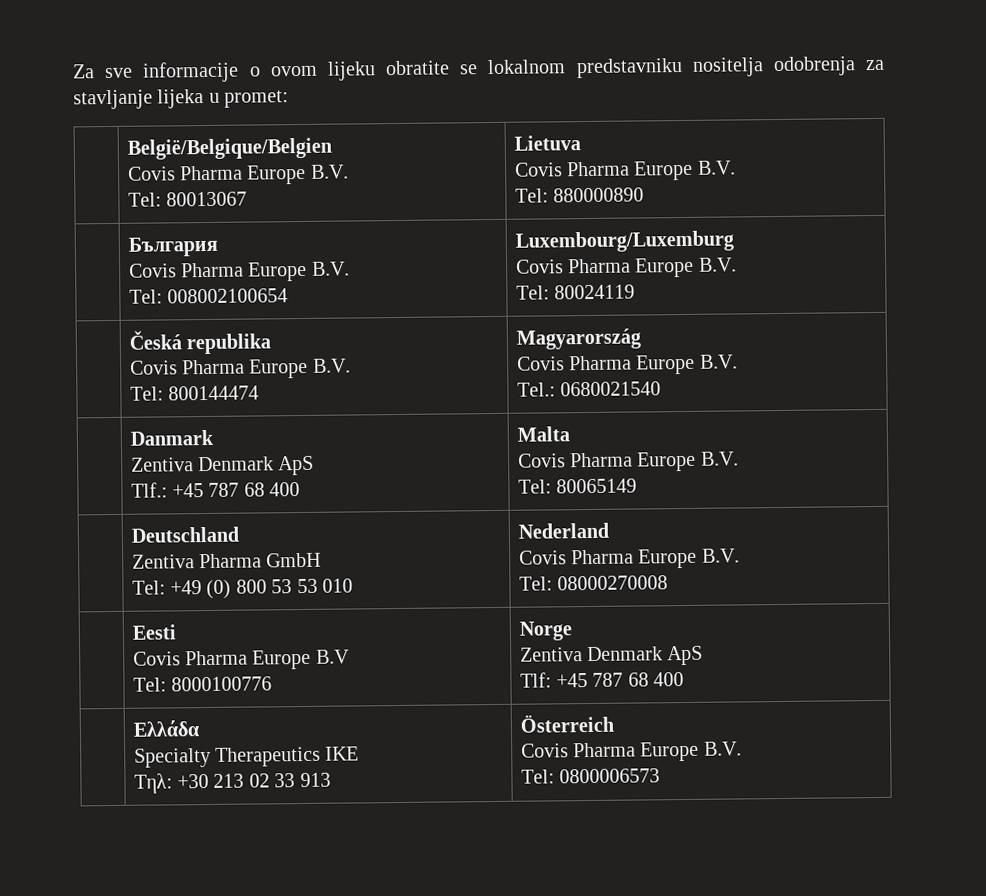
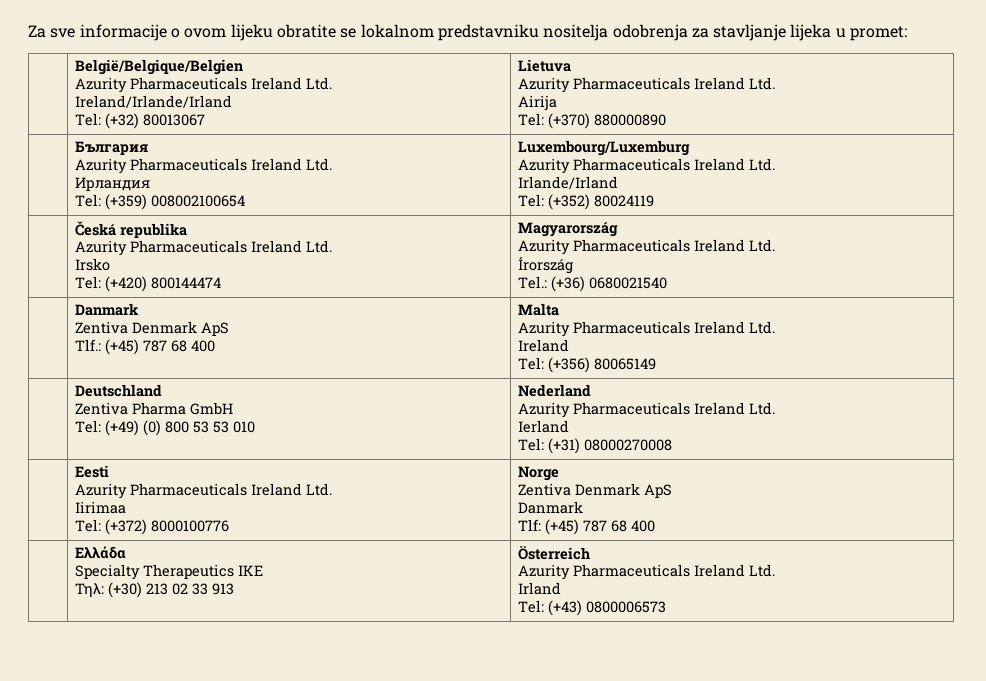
  | België/Belgique/Belgien
- Covis Pharma Europe B.V.
- Tel: 80013067 | Lietuva
- Covis Pharma Europe B.V.
- Tel: 880000890
+ Azurity Pharmaceuticals Ireland Ltd.
+ Ireland/Irlande/Irland
+ Tel: (+32) 80013067 | Lietuva
+ Azurity Pharmaceuticals Ireland Ltd.
+ Airija
+ Tel: (+370) 880000890
  | България
- Covis Pharma Europe B.V.
- Tel: 008002100654 | Luxembourg/Luxemburg
- Covis Pharma Europe B.V.
- Tel: 80024119
+ Azurity Pharmaceuticals Ireland Ltd.
+ Ирландия
+ Tel: (+359) 008002100654 | Luxembourg/Luxemburg
+ Azurity Pharmaceuticals Ireland Ltd.
+ Irlande/Irland
+ Tel: (+352) 80024119
  | Česká republika
- Covis Pharma Europe B.V.
- Tel: 800144474 | Magyarország
- Covis Pharma Europe B.V.
- Tel.: 0680021540
+ Azurity Pharmaceuticals Ireland Ltd.
+ Irsko
+ Tel: (+420) 800144474 | Magyarország
+ Azurity Pharmaceuticals Ireland Ltd.
+ Írország
+ Tel.: (+36) 0680021540
  | Danmark
  Zentiva Denmark ApS
- Tlf.: +45 787 68 400 | Malta
- Covis Pharma Europe B.V.
- Tel: 80065149
+ Tlf.: (+45) 787 68 400 | Malta
+ Azurity Pharmaceuticals Ireland Ltd.
+ Ireland
+ Tel: (+356) 80065149
  | Deutschland
  Zentiva Pharma GmbH
- Tel: +49 (0) 800 53 53 010 | Nederland
- Covis Pharma Europe B.V.
- Tel: 08000270008
+ Tel: (+49) (0) 800 53 53 010 | Nederland
+ Azurity Pharmaceuticals Ireland Ltd.
+ Ierland
+ Tel: (+31) 08000270008
  | Eesti
- Covis Pharma Europe B.V
- Tel: 8000100776 | Norge
+ Azurity Pharmaceuticals Ireland Ltd.
+ Iirimaa
+ Tel: (+372) 8000100776 | Norge
  Zentiva Denmark ApS
- Tlf: +45 787 68 400
+ Danmark
+ Tlf: (+45) 787 68 400
  | Ελλάδα
  Specialty Therapeutics IKE
- Τηλ: +30 213 02 33 913 | Österreich
- Covis Pharma Europe B.V.
- Tel: 0800006573
+ Τηλ: (+30) 213 02 33 913 | Österreich
+ Azurity Pharmaceuticals Ireland Ltd.
+ Irland
+ Tel: (+43) 0800006573

